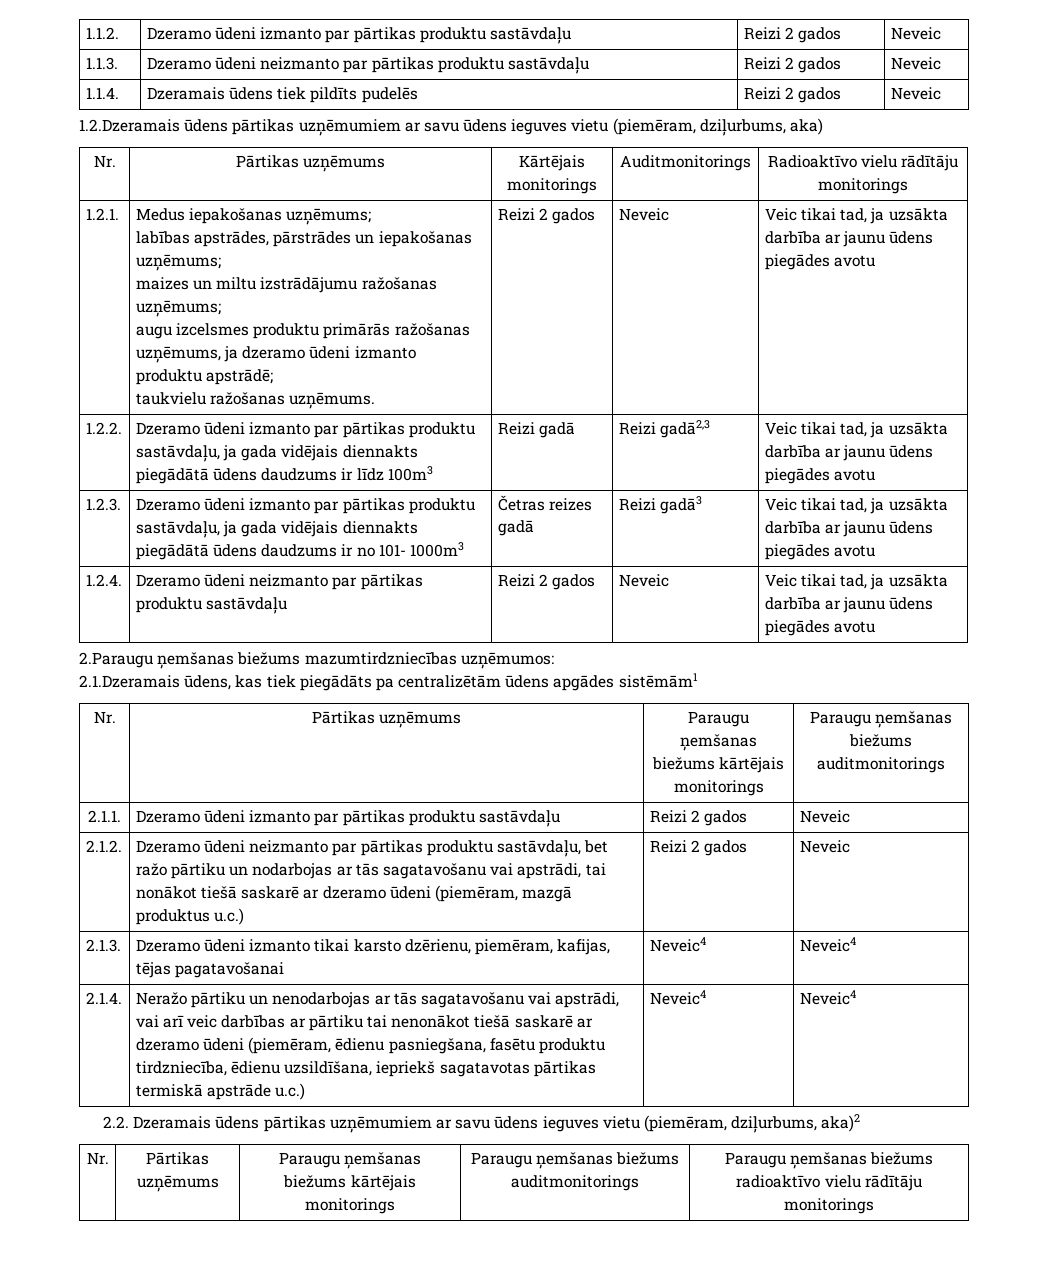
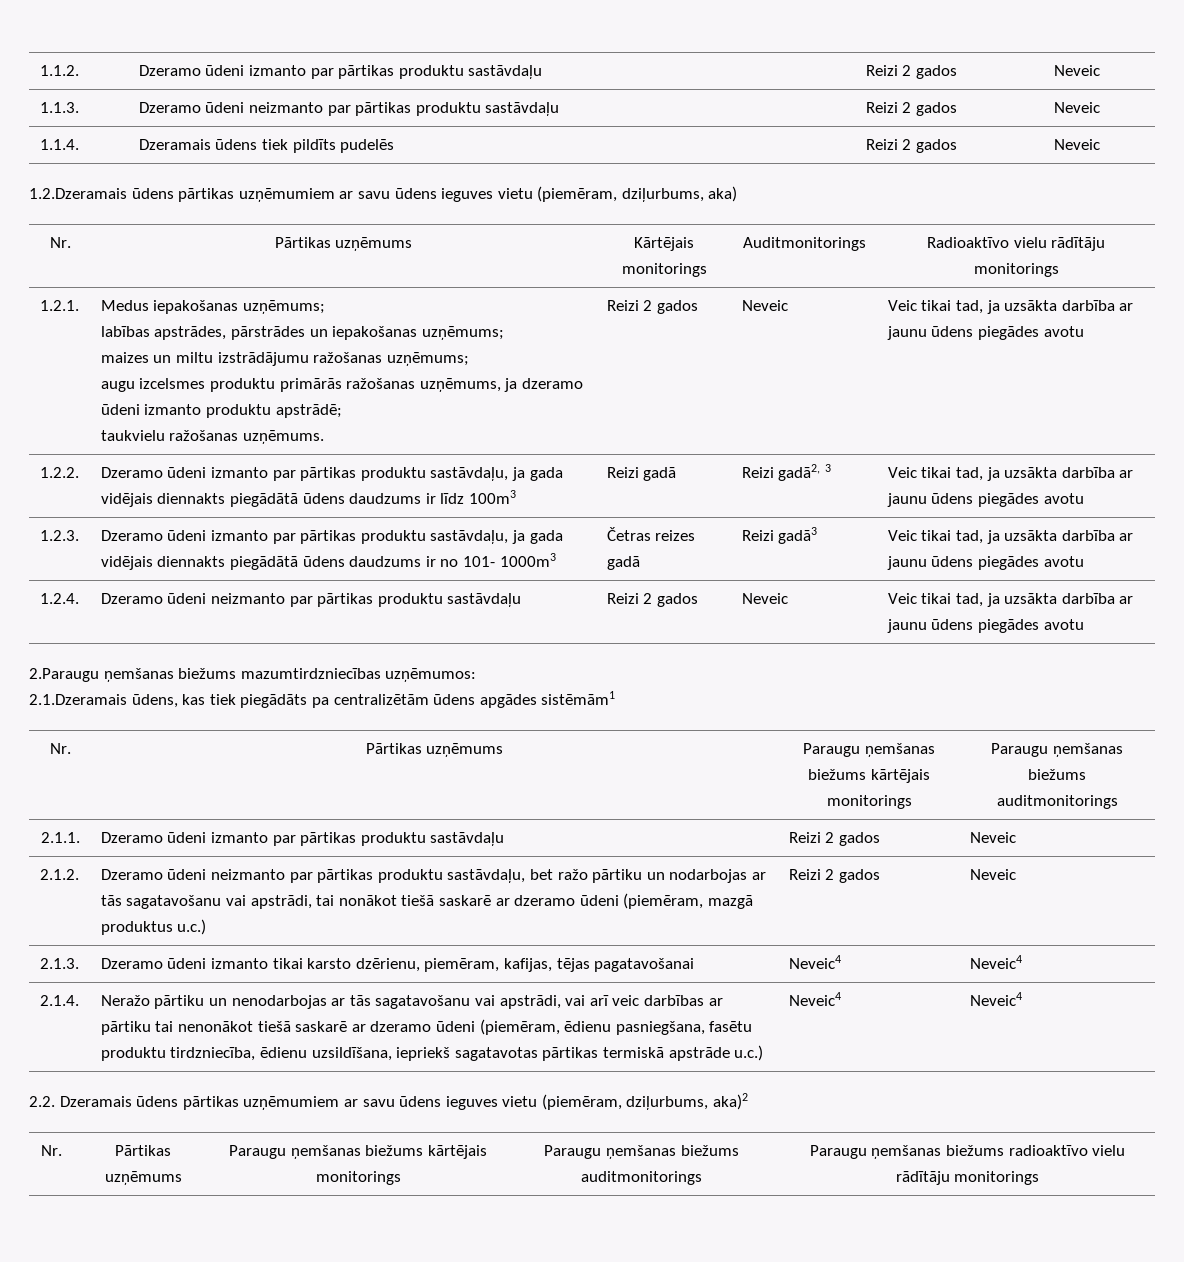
- 1.2.2. | Dzeramo ūdeni izmanto par pārtikas produktu sastāvdaļu, ja gada vidējais diennakts piegādātā ūdens daudzums ir līdz 100m3 | Reizi gadā | Reizi gadā2,3 | Veic tikai tad, ja uzsākta darbība ar jaunu ūdens piegādes avotu
+ 1.2.2. | Dzeramo ūdeni izmanto par pārtikas produktu sastāvdaļu, ja gada vidējais diennakts piegādātā ūdens daudzums ir līdz 100m3 | Reizi gadā | Reizi gadā2, 3 | Veic tikai tad, ja uzsākta darbība ar jaunu ūdens piegādes avotu

